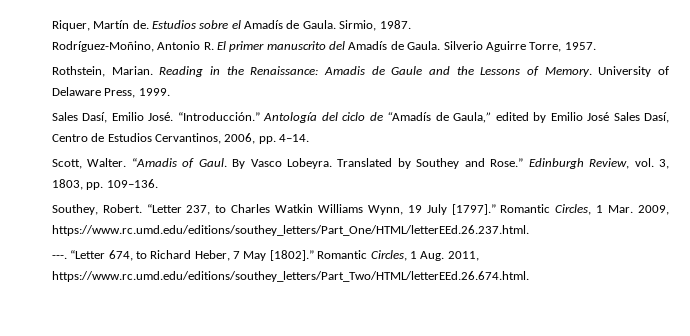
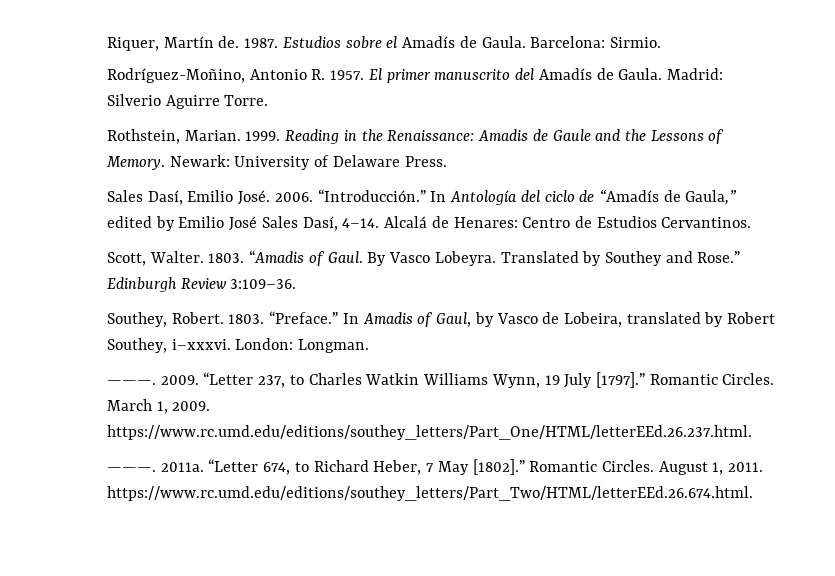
+ 1987.
- Sirmio, 1987.
+ Barcelona: Sirmio.
- Rodríguez-Moñino, Antonio R. El primer manuscrito del Amadís de Gaula.
+ Rodríguez-Moñino, Antonio R. 1957. El primer manuscrito del Amadís de Gaula.
- Silverio Aguirre Torre, 1957.
+ Madrid: Silverio Aguirre Torre.
+ 1999.
- University of Delaware Press, 1999.
+ Newark: University of Delaware Press.
- “Introducción.” Antología del ciclo de “Amadís de Gaula,” edited by Emilio José Sales Dasí, Centro de Estudios Cervantinos, 2006, pp. 4–14.
+ 2006. “Introducción.” In Antología del ciclo de “Amadís de Gaula,” edited by Emilio José Sales Dasí, 4–14. Alcalá de Henares: Centro de Estudios Cervantinos.
- Scott, Walter.
+ Scott, Walter. 1803.
- Edinburgh Review, vol. 3, 1803, pp. 109–136.
- Southey, Robert.
+ Edinburgh Review 3:109–36.
+ Southey, Robert. 1803. “Preface.” In Amadis of Gaul, by Vasco de Lobeira, translated by Robert Southey, i–xxxvi. London: Longman.
+ ———. 2009.
- Romantic Circles, 1 Mar. 2009, https://www.rc.umd.edu/editions/southey_letters/Part_One/HTML/letterEEd.26.237.html.
+ Romantic Circles. March 1, 2009. https://www.rc.umd.edu/editions/southey_letters/Part_One/HTML/letterEEd.26.237.html.
- ---.
+ ———. 2011a.
- Romantic Circles, 1 Aug. 2011, https://www.rc.umd.edu/editions/southey_letters/Part_Two/HTML/letterEEd.26.674.html.
+ Romantic Circles. August 1, 2011. https://www.rc.umd.edu/editions/southey_letters/Part_Two/HTML/letterEEd.26.674.html.

